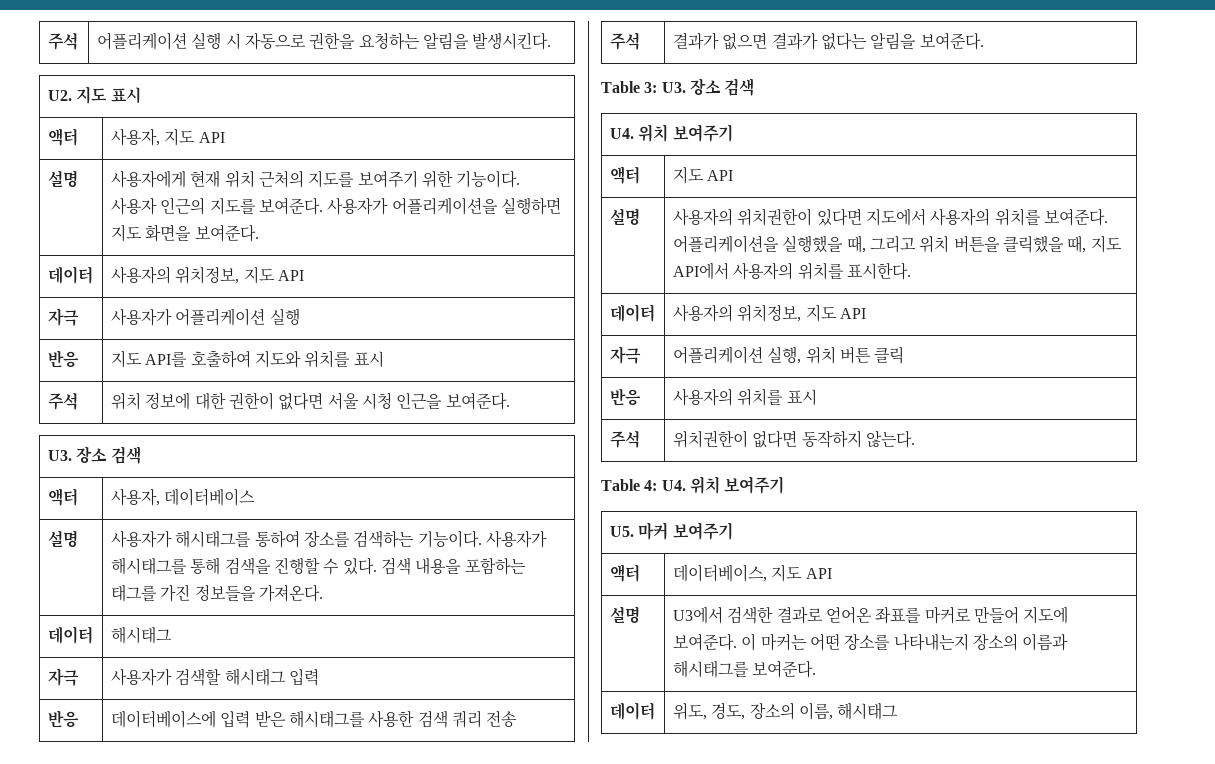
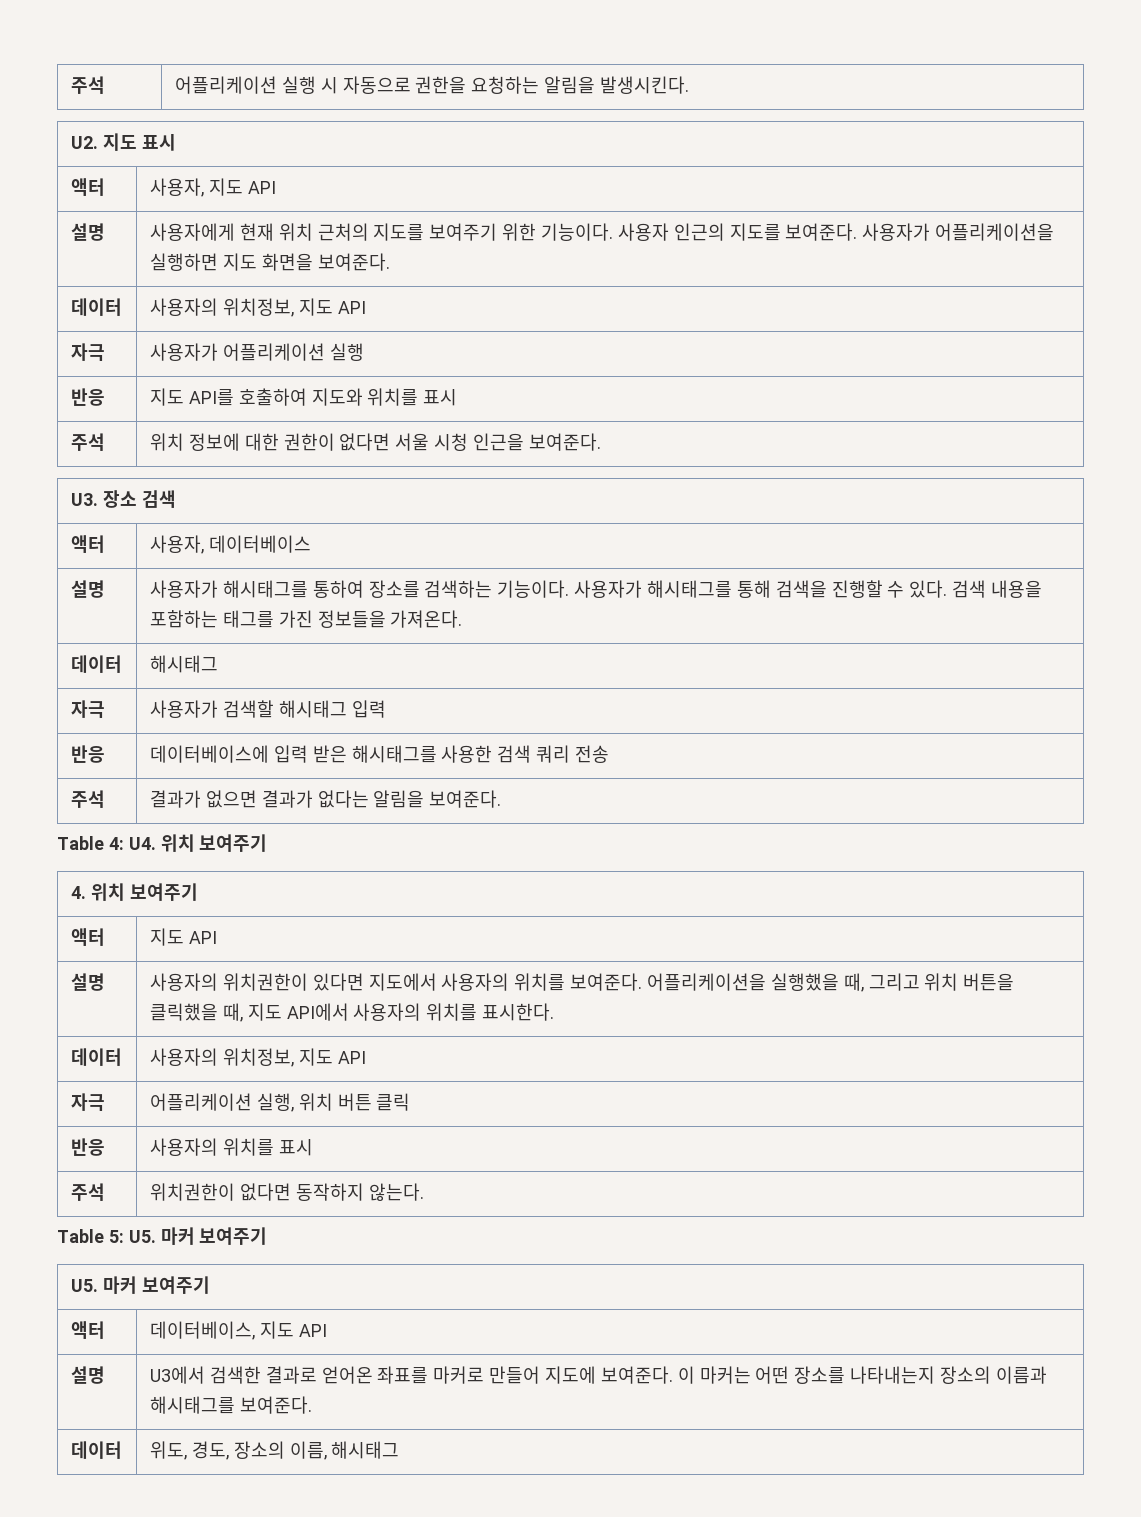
- Table 3: U3. 장소 검색
- U4. 위치 보여주기
+ Table 4: U4. 위치 보여주기
+ 4. 위치 보여주기
- Table 4: U4. 위치 보여주기
+ Table 5: U5. 마커 보여주기

